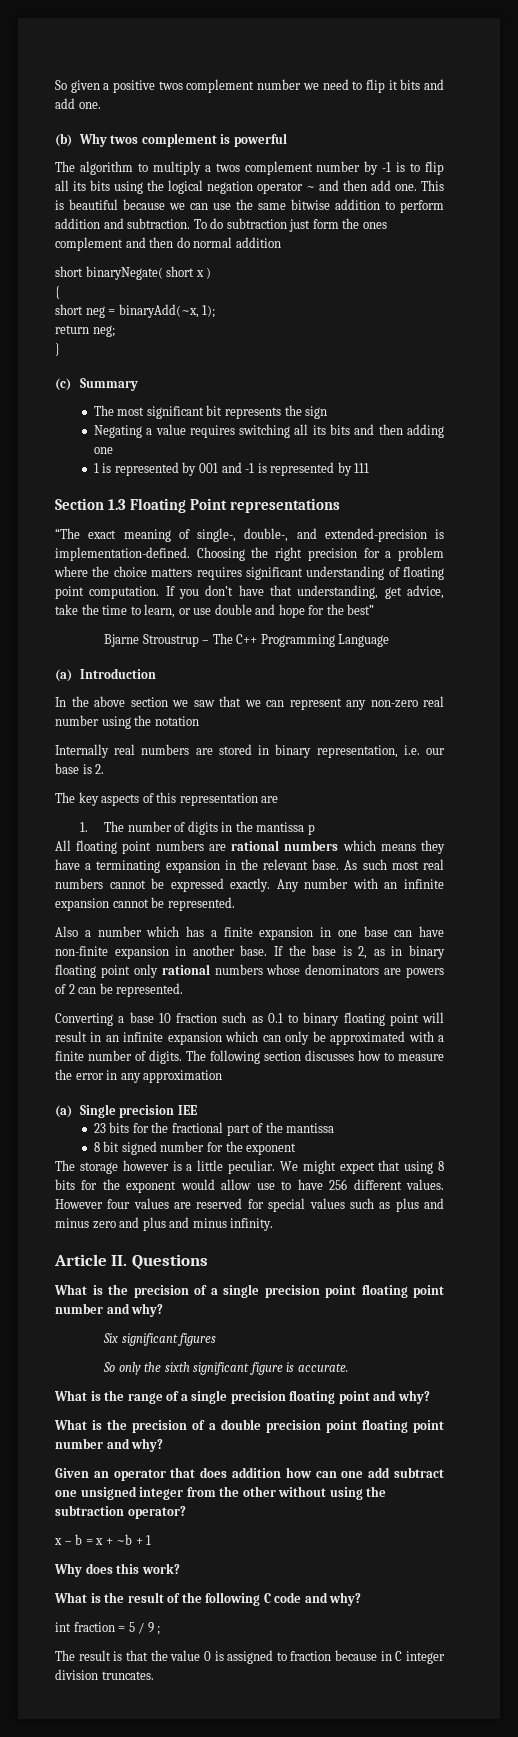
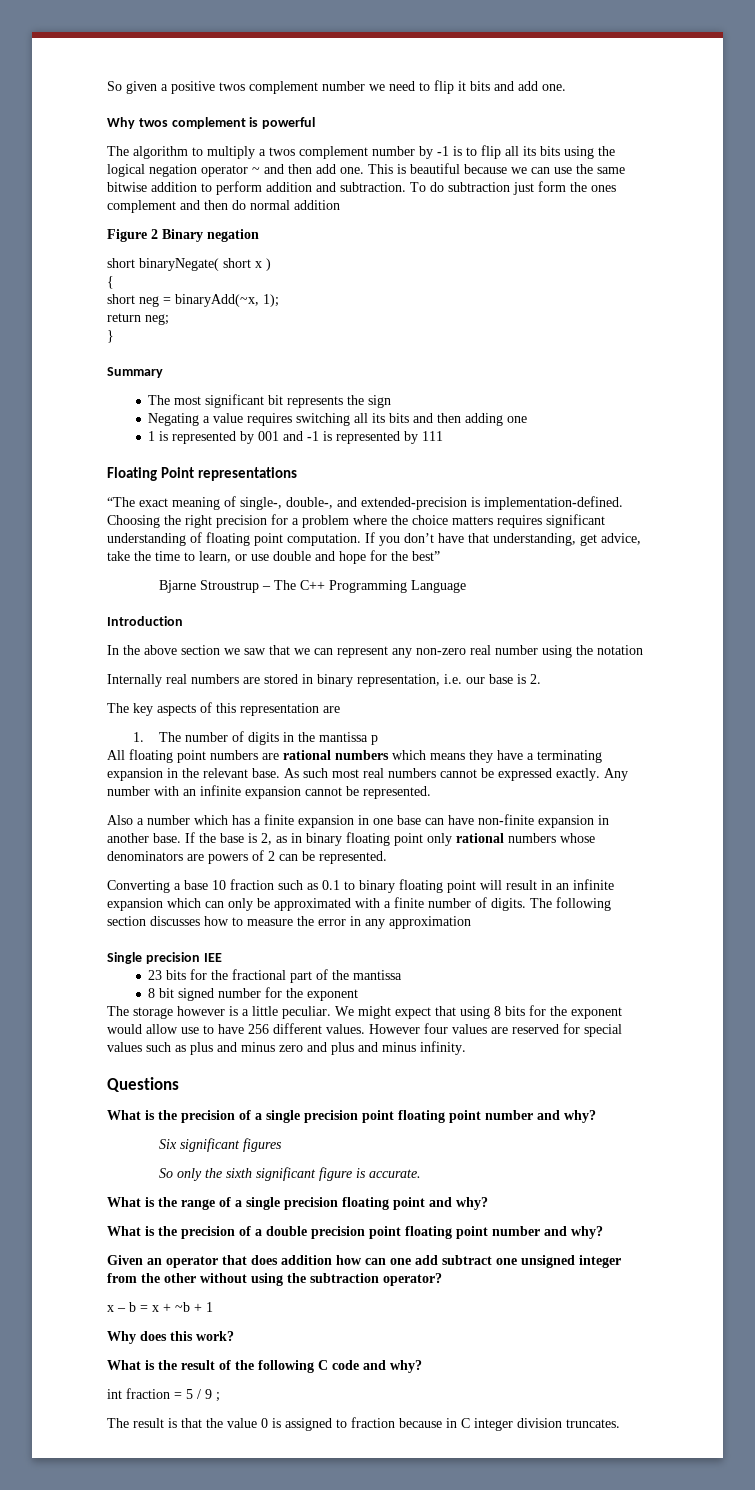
- (b) Why twos complement is powerful
+ Why twos complement is powerful
+ Figure 2 Binary negation
- (c) Summary
+ Summary
- Section 1.3 Floating Point representations
+ Floating Point representations
- (a) Introduction
+ Introduction
- (a) Single precision IEE
+ Single precision IEE
- Article II. Questions
+ Questions

